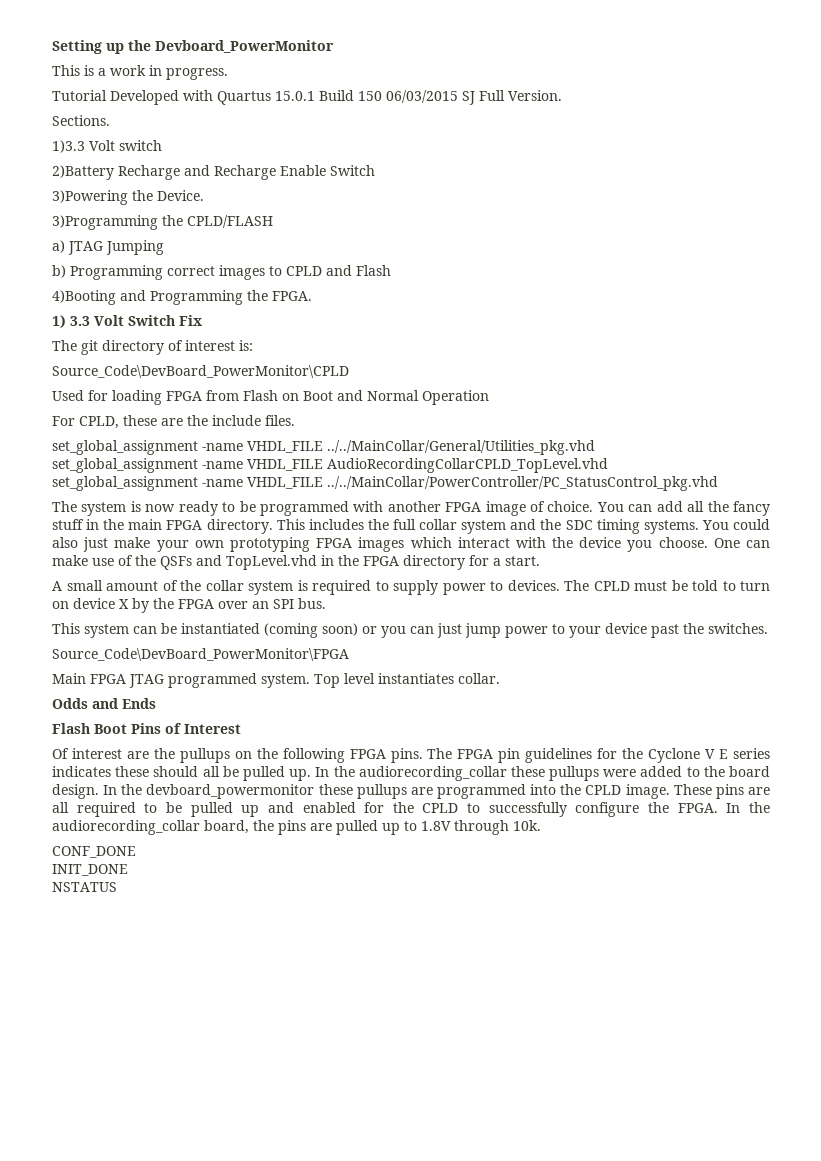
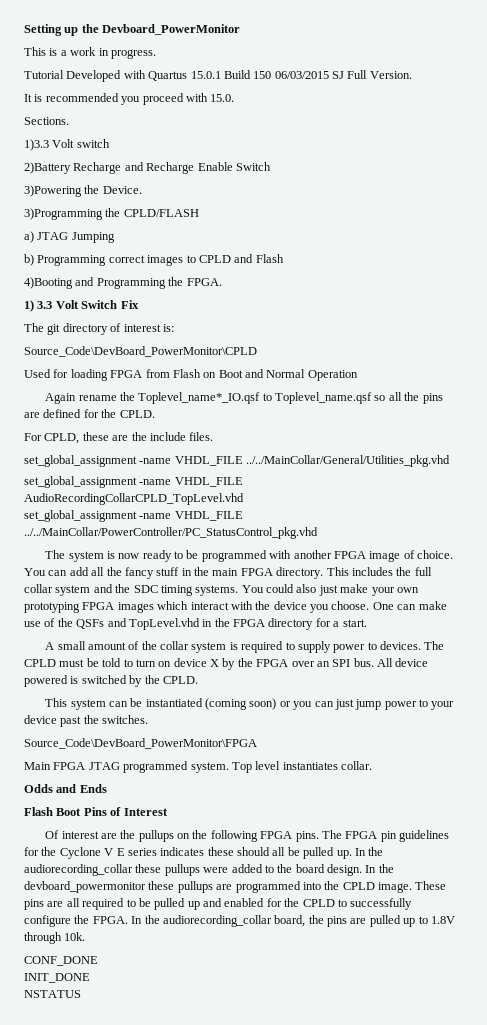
+ It is recommended you proceed with 15.0.
+ Again rename the Toplevel_name*_IO.qsf to Toplevel_name.qsf so all the pins are defined for the CPLD.
+ All device powered is switched by the CPLD.

